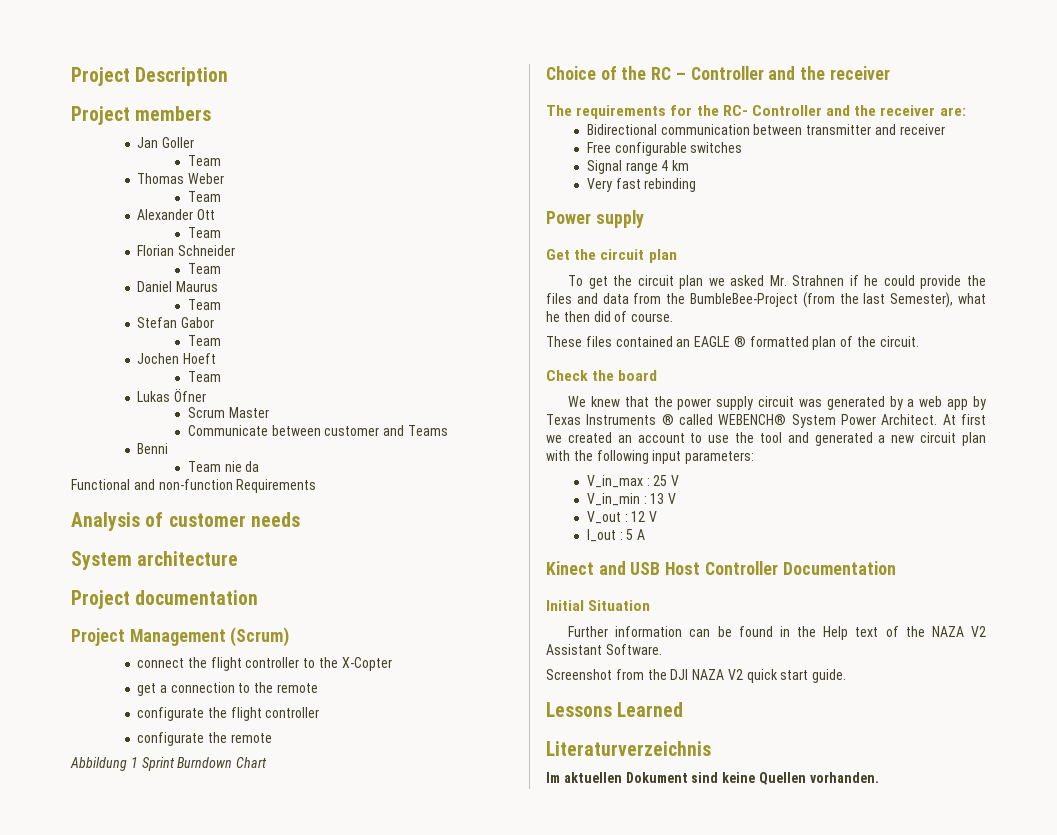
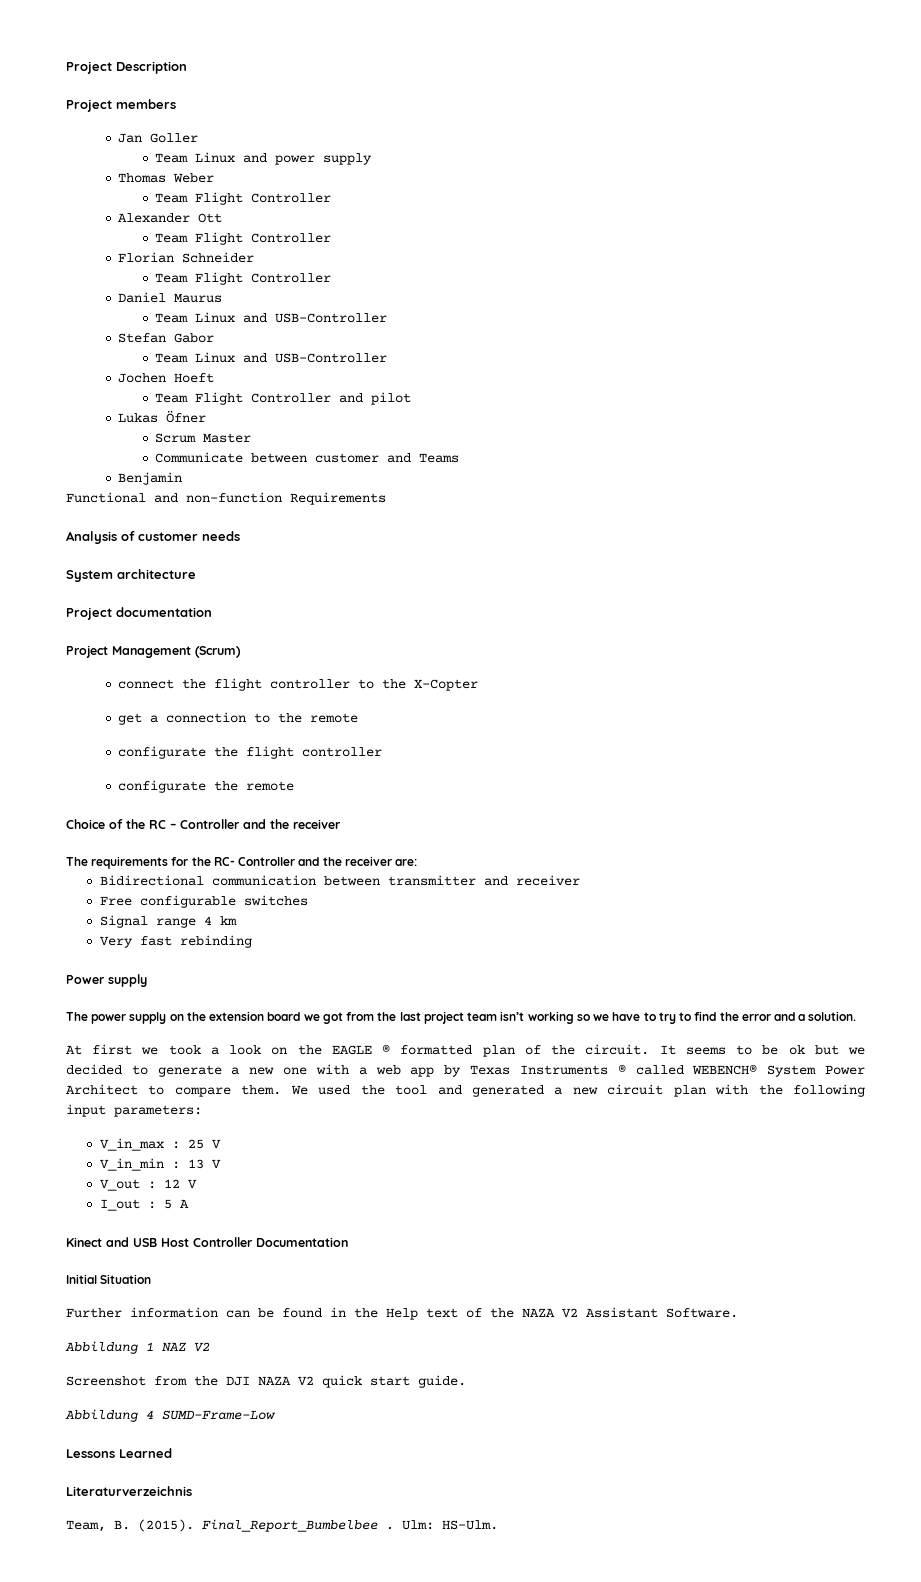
  Jan Goller
- Team
+ Team Linux and power supply
  Thomas Weber
- Team
+ Team Flight Controller
  Alexander Ott
- Team
+ Team Flight Controller
  Florian Schneider
- Team
+ Team Flight Controller
  Daniel Maurus
- Team
+ Team Linux and USB-Controller
  Stefan Gabor
- Team
+ Team Linux and USB-Controller
  Jochen Hoeft
- Team
+ Team Flight Controller and pilot
- Benni
- Team nie da
+ Benjamin
- Abbildung 1 Sprint Burndown Chart
- Get the circuit plan
- To get the circuit plan we asked Mr. Strahnen if he could provide the files and data from the BumbleBee-Project (from the last Semester), what he then did of course.
- These files contained an EAGLE ® formatted plan of the circuit.
- Check the board
- We knew that the power supply circuit was generated by a web app by Texas Instruments ® called WEBENCH® System Power Architect. At first we created an account to use the tool and generated a new circuit plan with the following input parameters:
+ The power supply on the extension board we got from the last project team isn’t working so we have to try to find the error and a solution.
+ At first we took a look on the EAGLE ® formatted plan of the circuit. It seems to be ok but we decided to generate a new one with a web app by Texas Instruments ® called WEBENCH® System Power Architect to compare them. We used the tool and generated a new circuit plan with the following input parameters:
+ Abbildung 1 NAZ V2
+ Abbildung 4 SUMD-Frame-Low
- Im aktuellen Dokument sind keine Quellen vorhanden.
+ Team, B. (2015). Final_Report_Bumbelbee . Ulm: HS-Ulm.

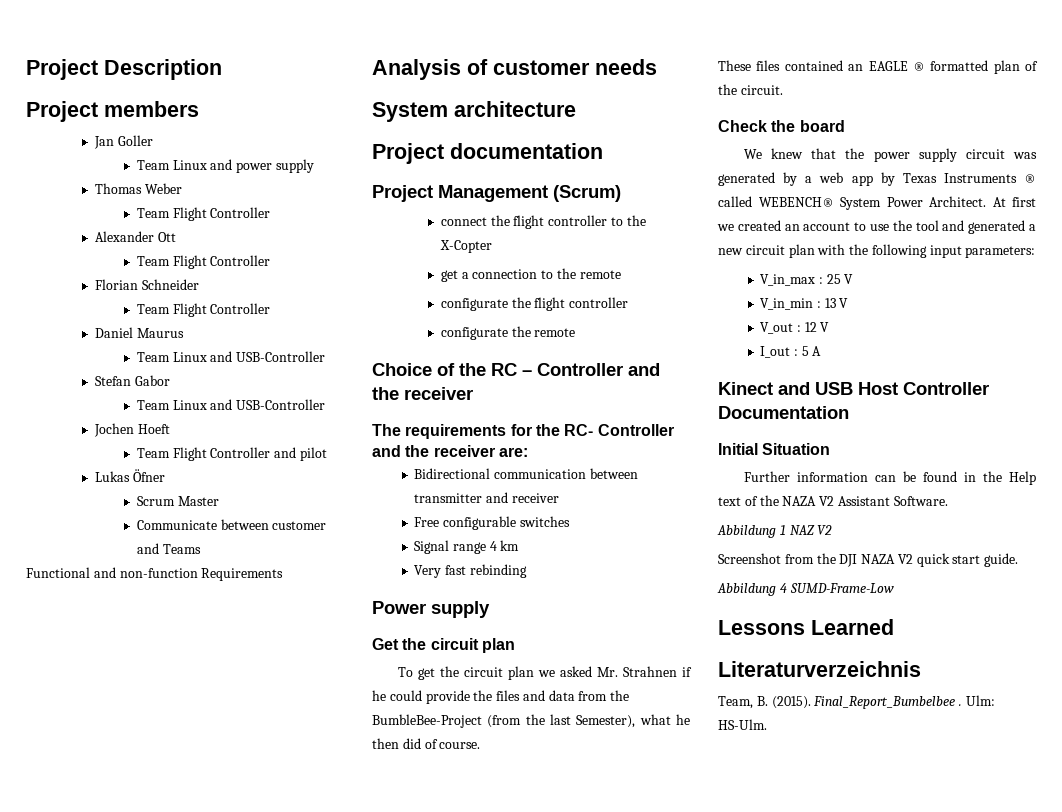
- Benjamin
- The power supply on the extension board we got from the last project team isn’t working so we have to try to find the error and a solution.
- At first we took a look on the EAGLE ® formatted plan of the circuit. It seems to be ok but we decided to generate a new one with a web app by Texas Instruments ® called WEBENCH® System Power Architect to compare them. We used the tool and generated a new circuit plan with the following input parameters:
+ Get the circuit plan
+ To get the circuit plan we asked Mr. Strahnen if he could provide the files and data from the BumbleBee-Project (from the last Semester), what he then did of course.
+ These files contained an EAGLE ® formatted plan of the circuit.
+ Check the board
+ We knew that the power supply circuit was generated by a web app by Texas Instruments ® called WEBENCH® System Power Architect. At first we created an account to use the tool and generated a new circuit plan with the following input parameters:

